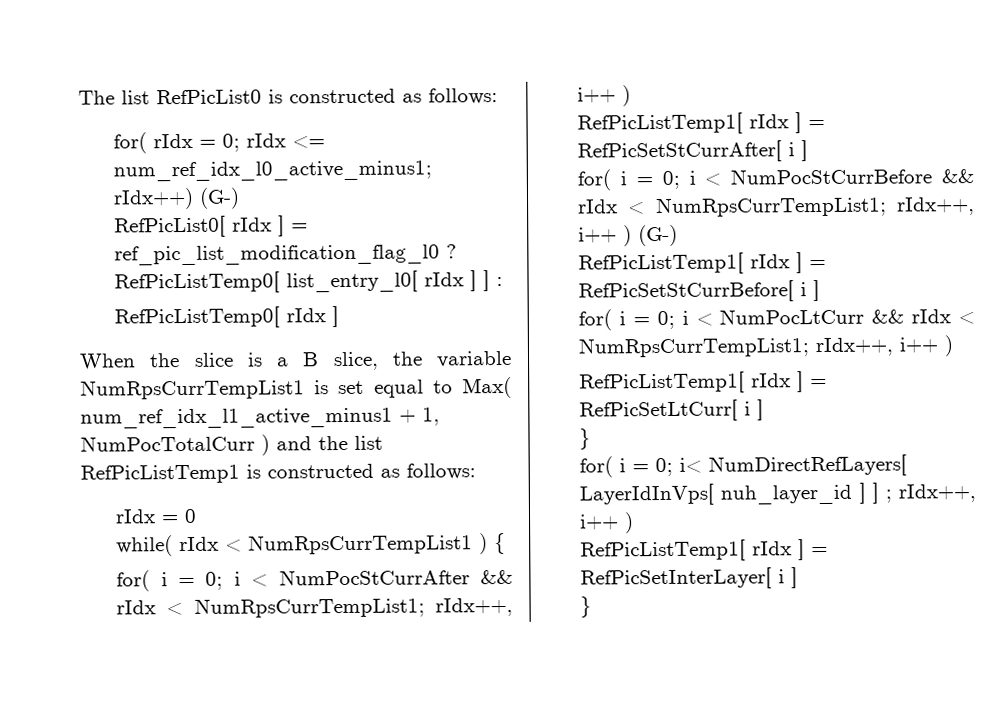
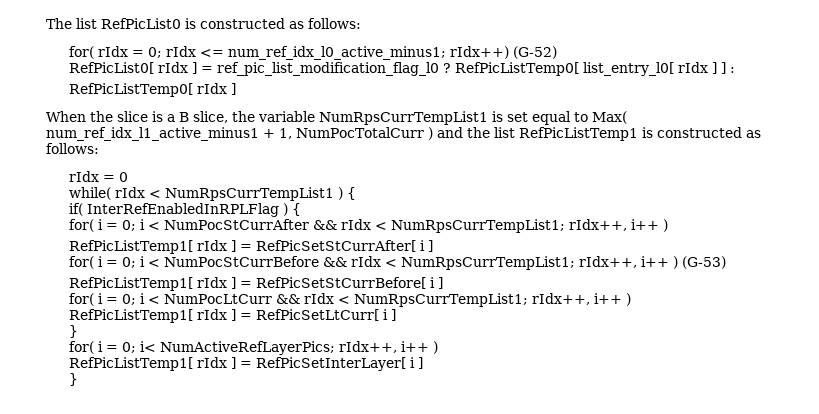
- for( rIdx = 0; rIdx <= num_ref_idx_l0_active_minus1; rIdx++) (G-)
+ for( rIdx = 0; rIdx <= num_ref_idx_l0_active_minus1; rIdx++) (G-52)
+ if( InterRefEnabledInRPLFlag ) {
- for( i = 0; i < NumPocStCurrBefore && rIdx < NumRpsCurrTempList1; rIdx++, i++ ) (G-)
+ for( i = 0; i < NumPocStCurrBefore && rIdx < NumRpsCurrTempList1; rIdx++, i++ ) (G-53)
- for( i = 0; i< NumDirectRefLayers[ LayerIdInVps[ nuh_layer_id ] ] ; rIdx++, i++ )
+ for( i = 0; i< NumActiveRefLayerPics; rIdx++, i++ )

